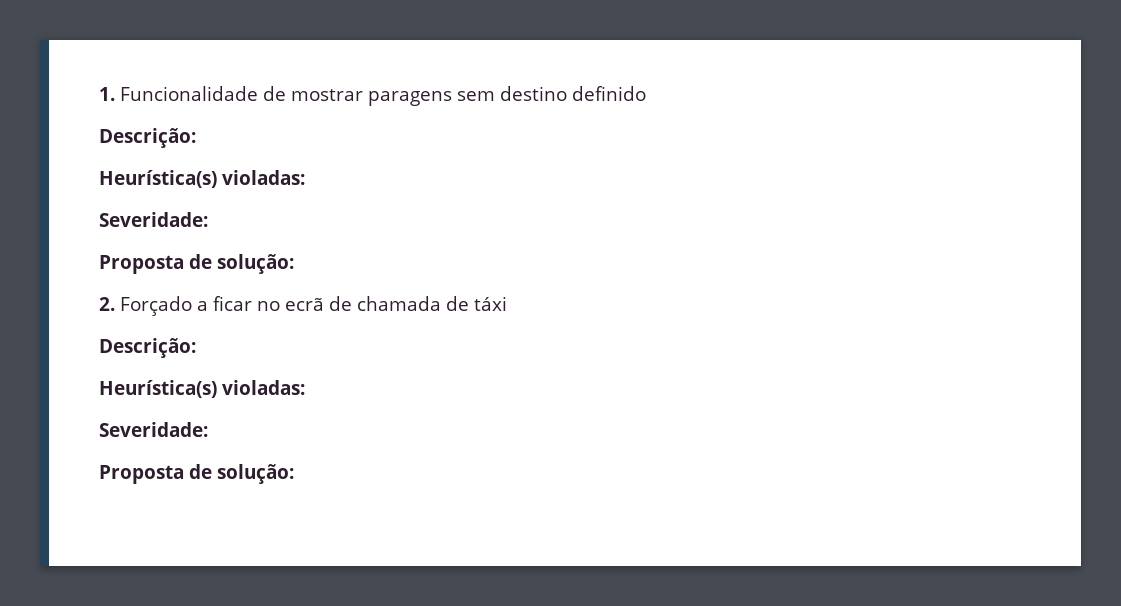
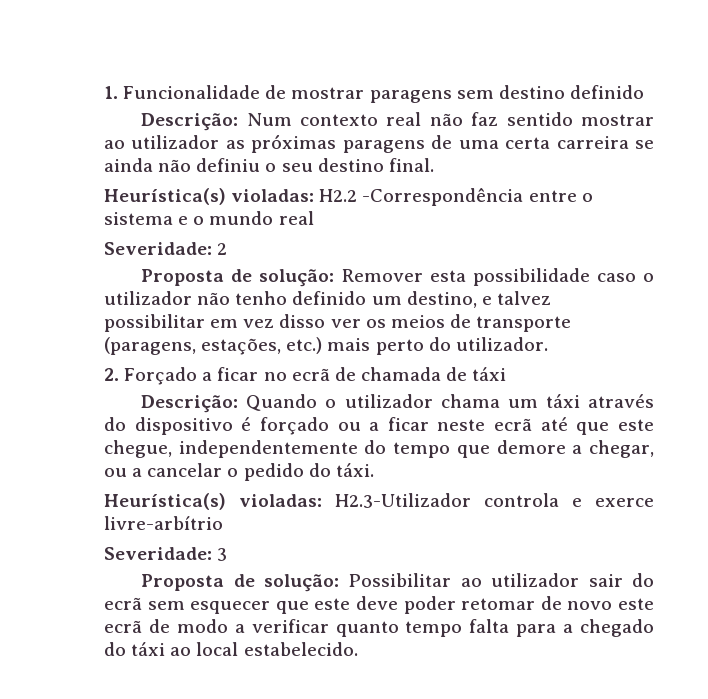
  1. Funcionalidade de mostrar paragens sem destino definido
- Descrição:
- Heurística(s) violadas:
- Severidade:
- Proposta de solução:
+ Descrição: Num contexto real não faz sentido mostrar ao utilizador as próximas paragens de uma certa carreira se ainda não definiu o seu destino final.
+ Heurística(s) violadas: H2.2 -Correspondência entre o sistema e o mundo real
+ Severidade: 2
+ Proposta de solução: Remover esta possibilidade caso o utilizador não tenho definido um destino, e talvez possibilitar em vez disso ver os meios de transporte (paragens, estações, etc.) mais perto do utilizador.
  2. Forçado a ficar no ecrã de chamada de táxi
- Descrição:
- Heurística(s) violadas:
- Severidade:
- Proposta de solução:
+ Descrição: Quando o utilizador chama um táxi através do dispositivo é forçado ou a ficar neste ecrã até que este chegue, independentemente do tempo que demore a chegar, ou a cancelar o pedido do táxi.
+ Heurística(s) violadas: H2.3-Utilizador controla e exerce livre-arbítrio
+ Severidade: 3
+ Proposta de solução: Possibilitar ao utilizador sair do ecrã sem esquecer que este deve poder retomar de novo este ecrã de modo a verificar quanto tempo falta para a chegado do táxi ao local estabelecido.

